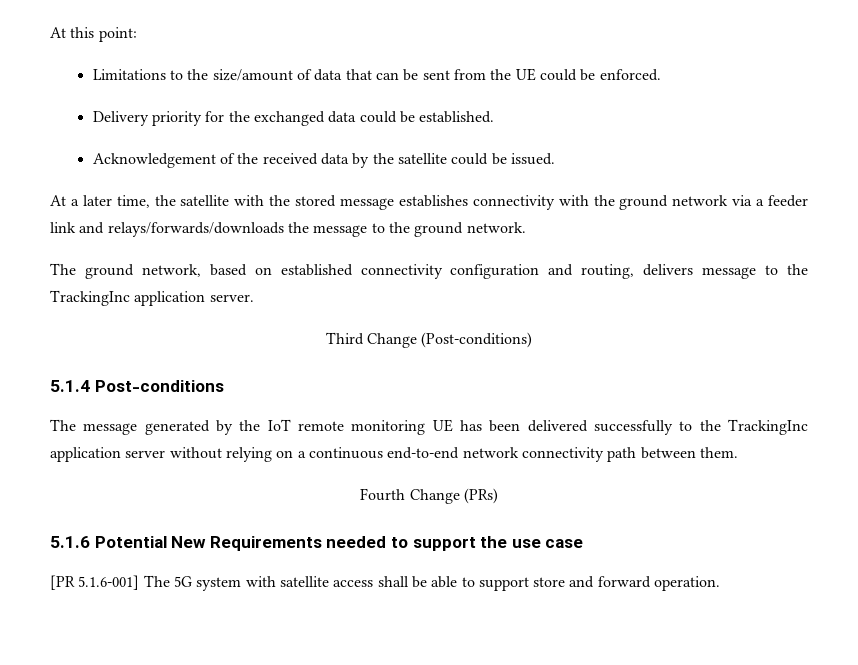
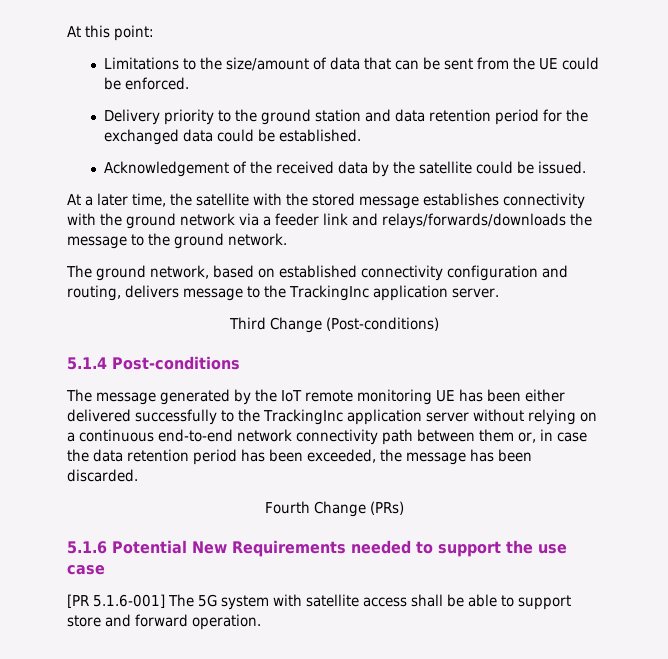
- Delivery priority for the exchanged data could be established.
+ Delivery priority to the ground station and data retention period for the exchanged data could be established.
- The message generated by the IoT remote monitoring UE has been delivered successfully to the TrackingInc application server without relying on a continuous end-to-end network connectivity path between them.
+ The message generated by the IoT remote monitoring UE has been either delivered successfully to the TrackingInc application server without relying on a continuous end-to-end network connectivity path between them or, in case the data retention period has been exceeded, the message has been discarded.

